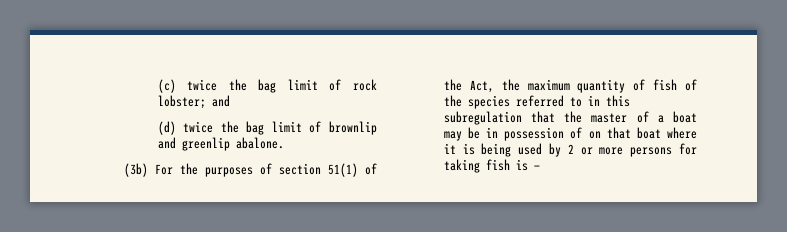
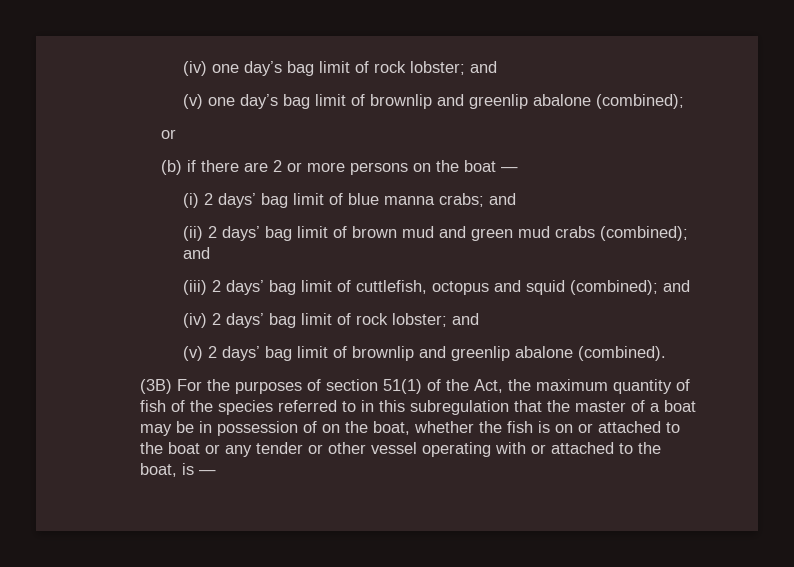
- (c) twice the bag limit of rock lobster; and
- (d) twice the bag limit of brownlip and greenlip abalone.
- (3b) For the purposes of section 51(1) of the Act, the maximum quantity of fish of the species referred to in this subregulation that the master of a boat may be in possession of on that boat where it is being used by 2 or more persons for taking fish is —
+ (iv) one day’s bag limit of rock lobster; and
+ (v) one day’s bag limit of brownlip and greenlip abalone (combined);
+ or
+ (b) if there are 2 or more persons on the boat —
+ (i) 2 days’ bag limit of blue manna crabs; and
+ (ii) 2 days’ bag limit of brown mud and green mud crabs (combined); and
+ (iii) 2 days’ bag limit of cuttlefish, octopus and squid (combined); and
+ (iv) 2 days’ bag limit of rock lobster; and
+ (v) 2 days’ bag limit of brownlip and greenlip abalone (combined).
+ (3B) For the purposes of section 51(1) of the Act, the maximum quantity of fish of the species referred to in this subregulation that the master of a boat may be in possession of on the boat, whether the fish is on or attached to the boat or any tender or other vessel operating with or attached to the boat, is —

